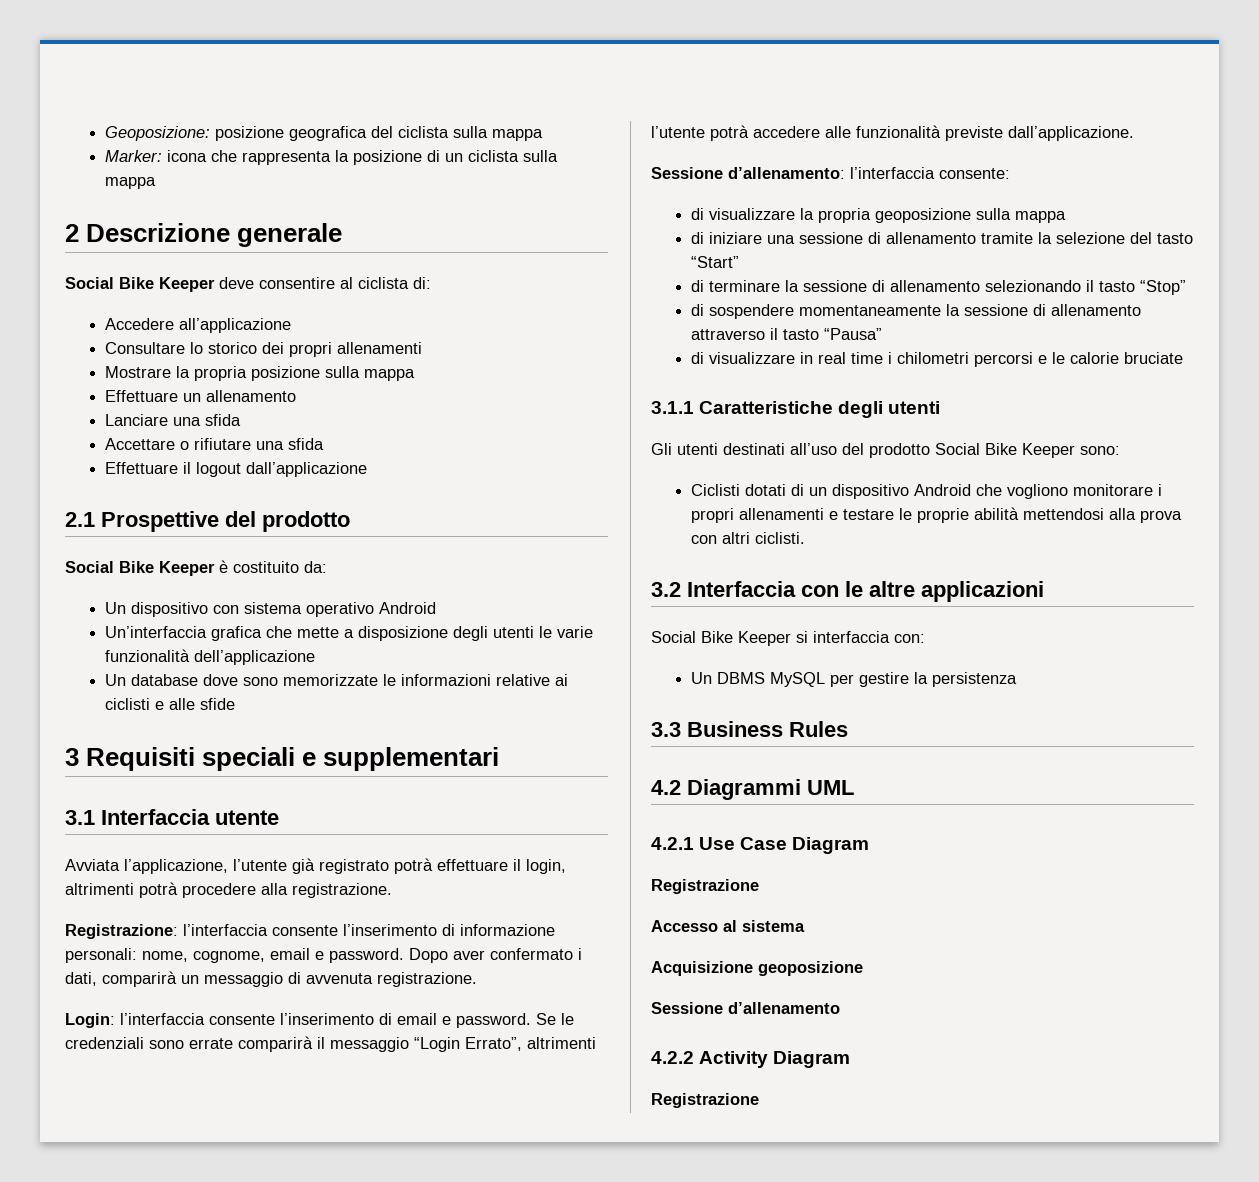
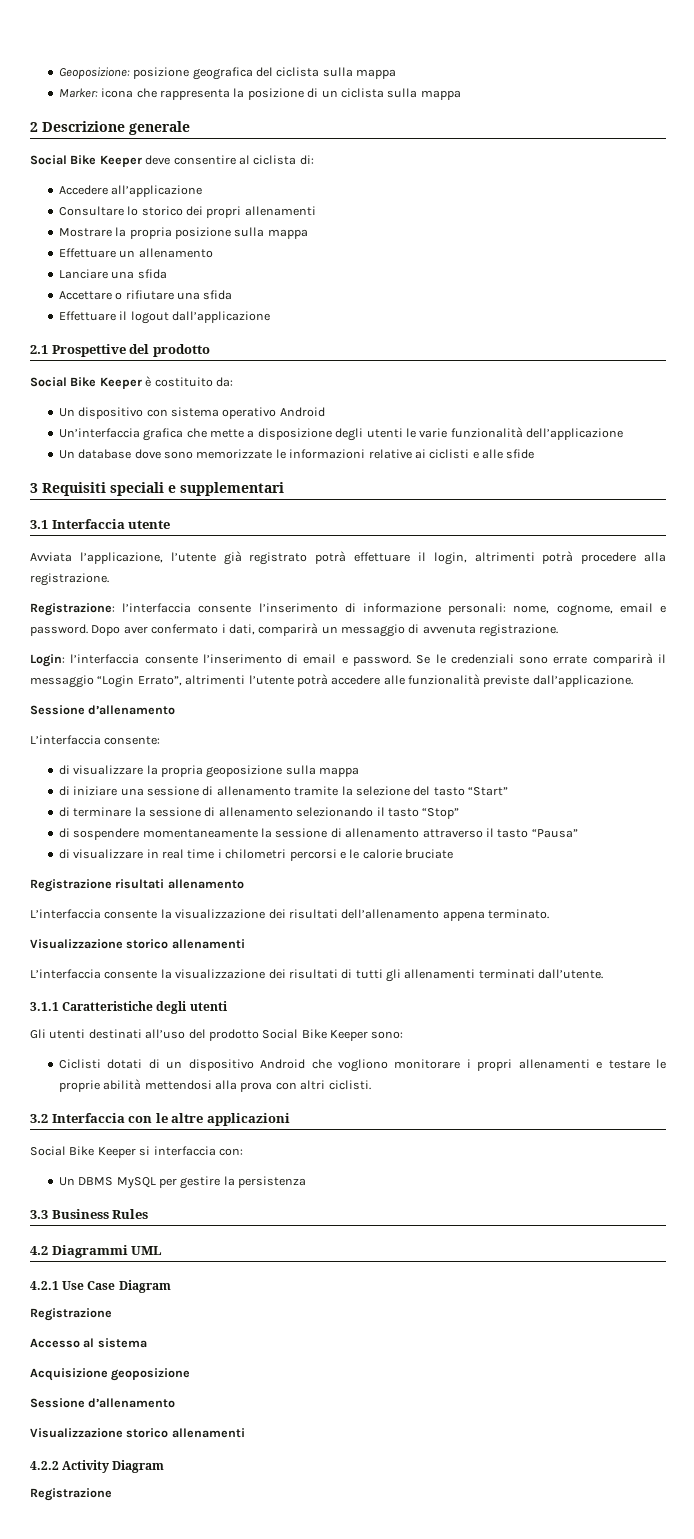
  Se le credenziali sono errate comparirà il messaggio “Login Errato”, altrimenti l’utente potrà accedere alle funzionalità previste dall’applicazione.
- Sessione d’allenamento: l’interfaccia consente:
+ Sessione d’allenamento
+ L’interfaccia consente:
+ Registrazione risultati allenamento
+ L’interfaccia consente la visualizzazione dei risultati dell’allenamento appena terminato.
+ Visualizzazione storico allenamenti
+ L’interfaccia consente la visualizzazione dei risultati di tutti gli allenamenti terminati dall’utente.
  Acquisizione geoposizione
  Sessione d’allenamento
+ Visualizzazione storico allenamenti

